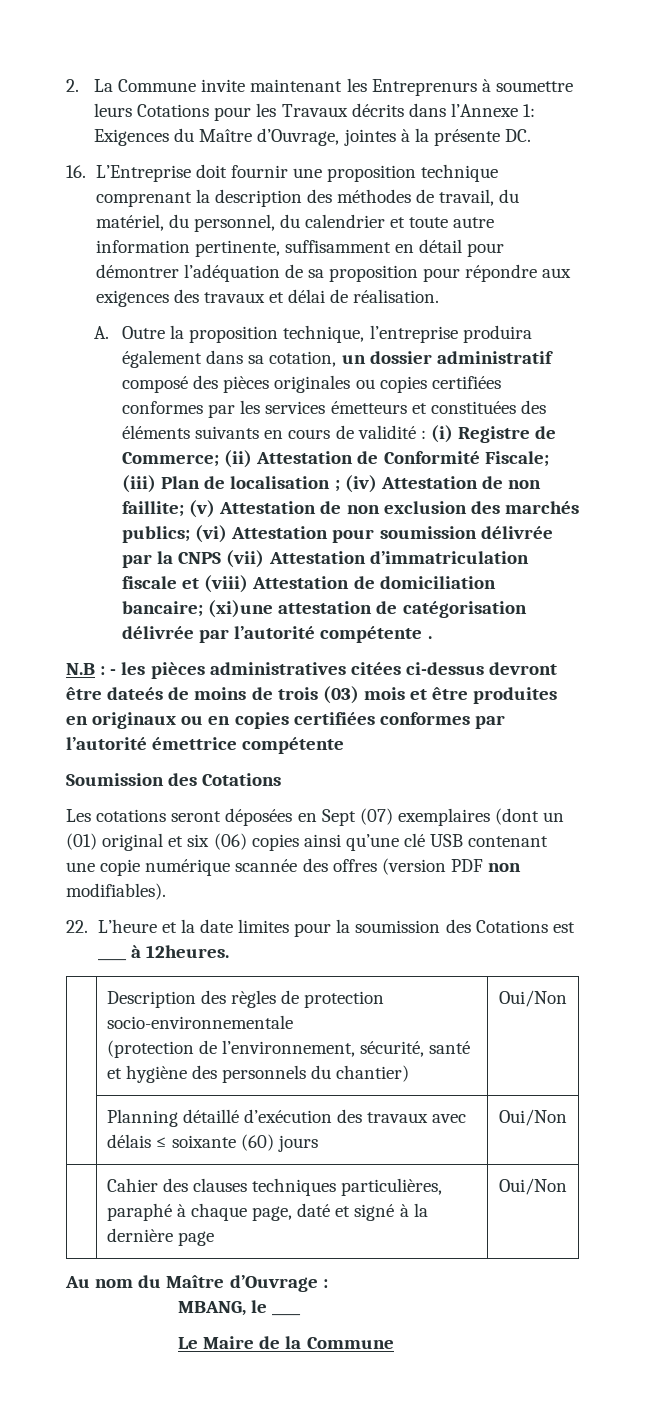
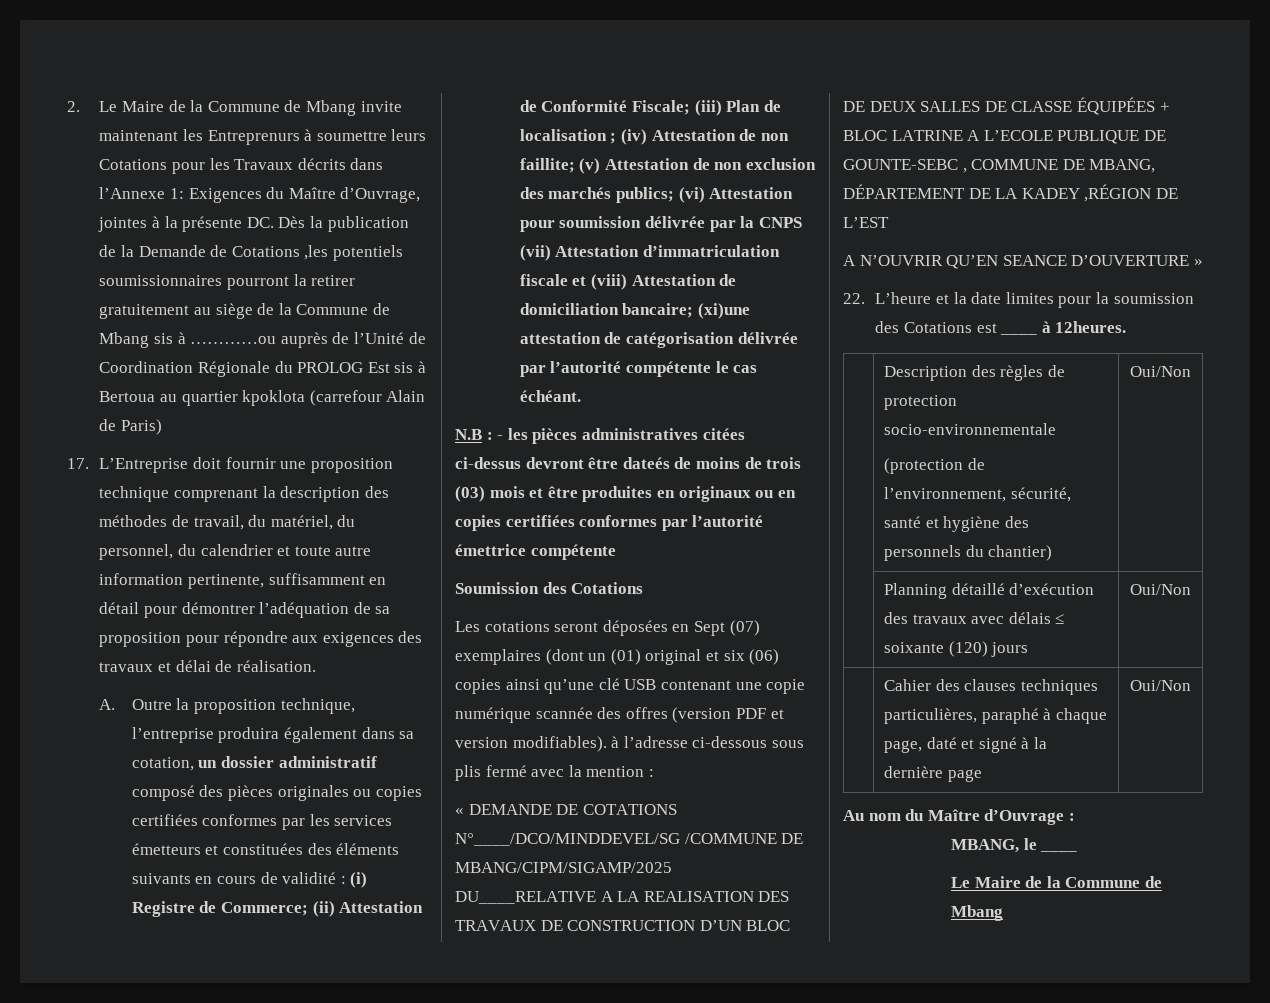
- 2. La Commune invite maintenant les Entreprenurs à soumettre leurs Cotations pour les Travaux décrits dans l’Annexe 1:
+ 2. Le Maire de la Commune de Mbang invite maintenant les Entreprenurs à soumettre leurs Cotations pour les Travaux décrits dans l’Annexe 1:
- Exigences du Maître d’Ouvrage, jointes à la présente DC.
- 16. L’Entreprise doit fournir une proposition technique comprenant la description des méthodes de travail, du matériel, du personnel, du calendrier et toute autre information pertinente, suffisamment en détail pour démontrer l’adéquation de sa proposition pour répondre aux exigences des travaux et délai de réalisation.
+ Exigences du Maître d’Ouvrage, jointes à la présente DC. Dès la publication de la Demande de Cotations ,les potentiels soumissionnaires pourront la retirer gratuitement au siège de la Commune de Mbang sis à …………ou auprès de l’Unité de Coordination Régionale du PROLOG Est sis à Bertoua au quartier kpoklota (carrefour Alain de Paris)
+ 17. L’Entreprise doit fournir une proposition technique comprenant la description des méthodes de travail, du matériel, du personnel, du calendrier et toute autre information pertinente, suffisamment en détail pour démontrer l’adéquation de sa proposition pour répondre aux exigences des travaux et délai de réalisation.
- (xi)une attestation de catégorisation délivrée par l’autorité compétente .
+ (xi)une attestation de catégorisation délivrée par l’autorité compétente le cas échéant.
- Les cotations seront déposées en Sept (07) exemplaires (dont un (01) original et six (06) copies ainsi qu’une clé USB contenant une copie numérique scannée des offres (version PDF non modifiables).
+ Les cotations seront déposées en Sept (07) exemplaires (dont un (01) original et six (06) copies ainsi qu’une clé USB contenant une copie numérique scannée des offres (version PDF et version modifiables). à l’adresse ci-dessous sous plis fermé avec la mention :
+ « DEMANDE DE COTATIONS N°____/DCO/MINDDEVEL/SG /COMMUNE DE MBANG/CIPM/SIGAMP/2025 DU____RELATIVE A LA REALISATION DES TRAVAUX DE CONSTRUCTION D’UN BLOC DE DEUX SALLES DE CLASSE ÉQUIPÉES + BLOC LATRINE A L’ECOLE PUBLIQUE DE GOUNTE-SEBC , COMMUNE DE MBANG, DÉPARTEMENT DE LA KADEY ,RÉGION DE L’EST
+ A N’OUVRIR QU’EN SEANCE D’OUVERTURE »
- | Planning détaillé d’exécution des travaux avec délais ≤ soixante (60) jours | Oui/Non
+ | Planning détaillé d’exécution des travaux avec délais ≤ soixante (120) jours | Oui/Non
  MBANG, le ____
- Le Maire de la Commune
+ Le Maire de la Commune de Mbang

